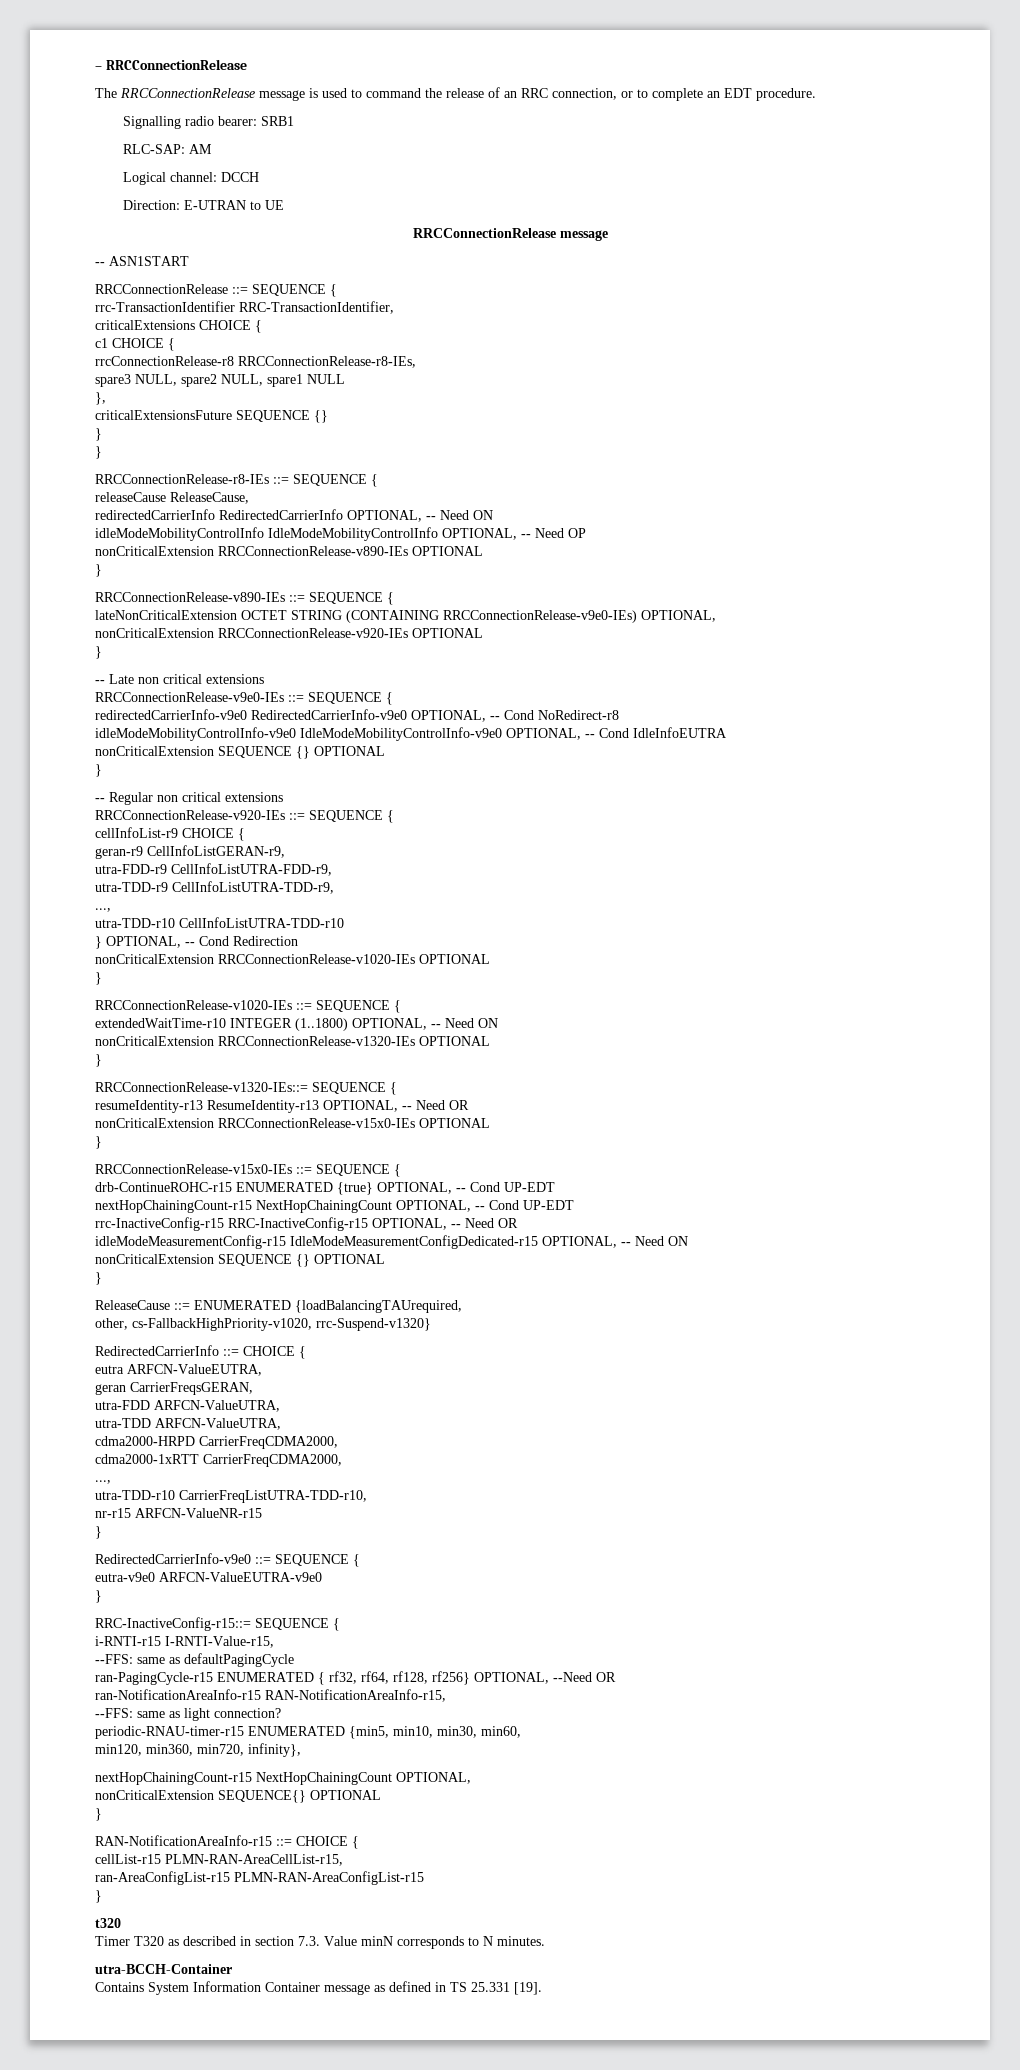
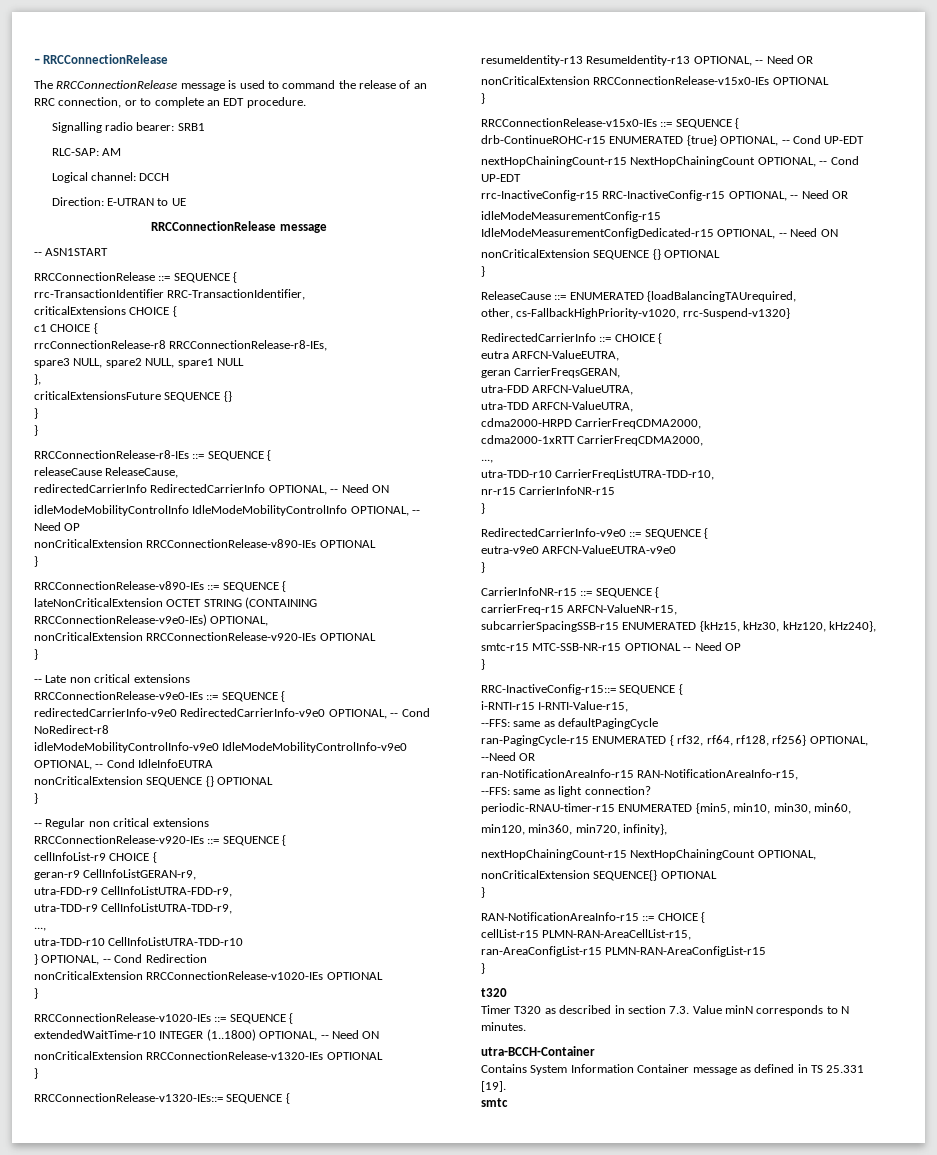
- nr-r15 ARFCN-ValueNR-r15
+ nr-r15 CarrierInfoNR-r15
+ CarrierInfoNR-r15 ::= SEQUENCE {
+ carrierFreq-r15 ARFCN-ValueNR-r15,
+ subcarrierSpacingSSB-r15 ENUMERATED {kHz15, kHz30, kHz120, kHz240},
+ smtc-r15 MTC-SSB-NR-r15 OPTIONAL -- Need OP
+ }
+ smtc

